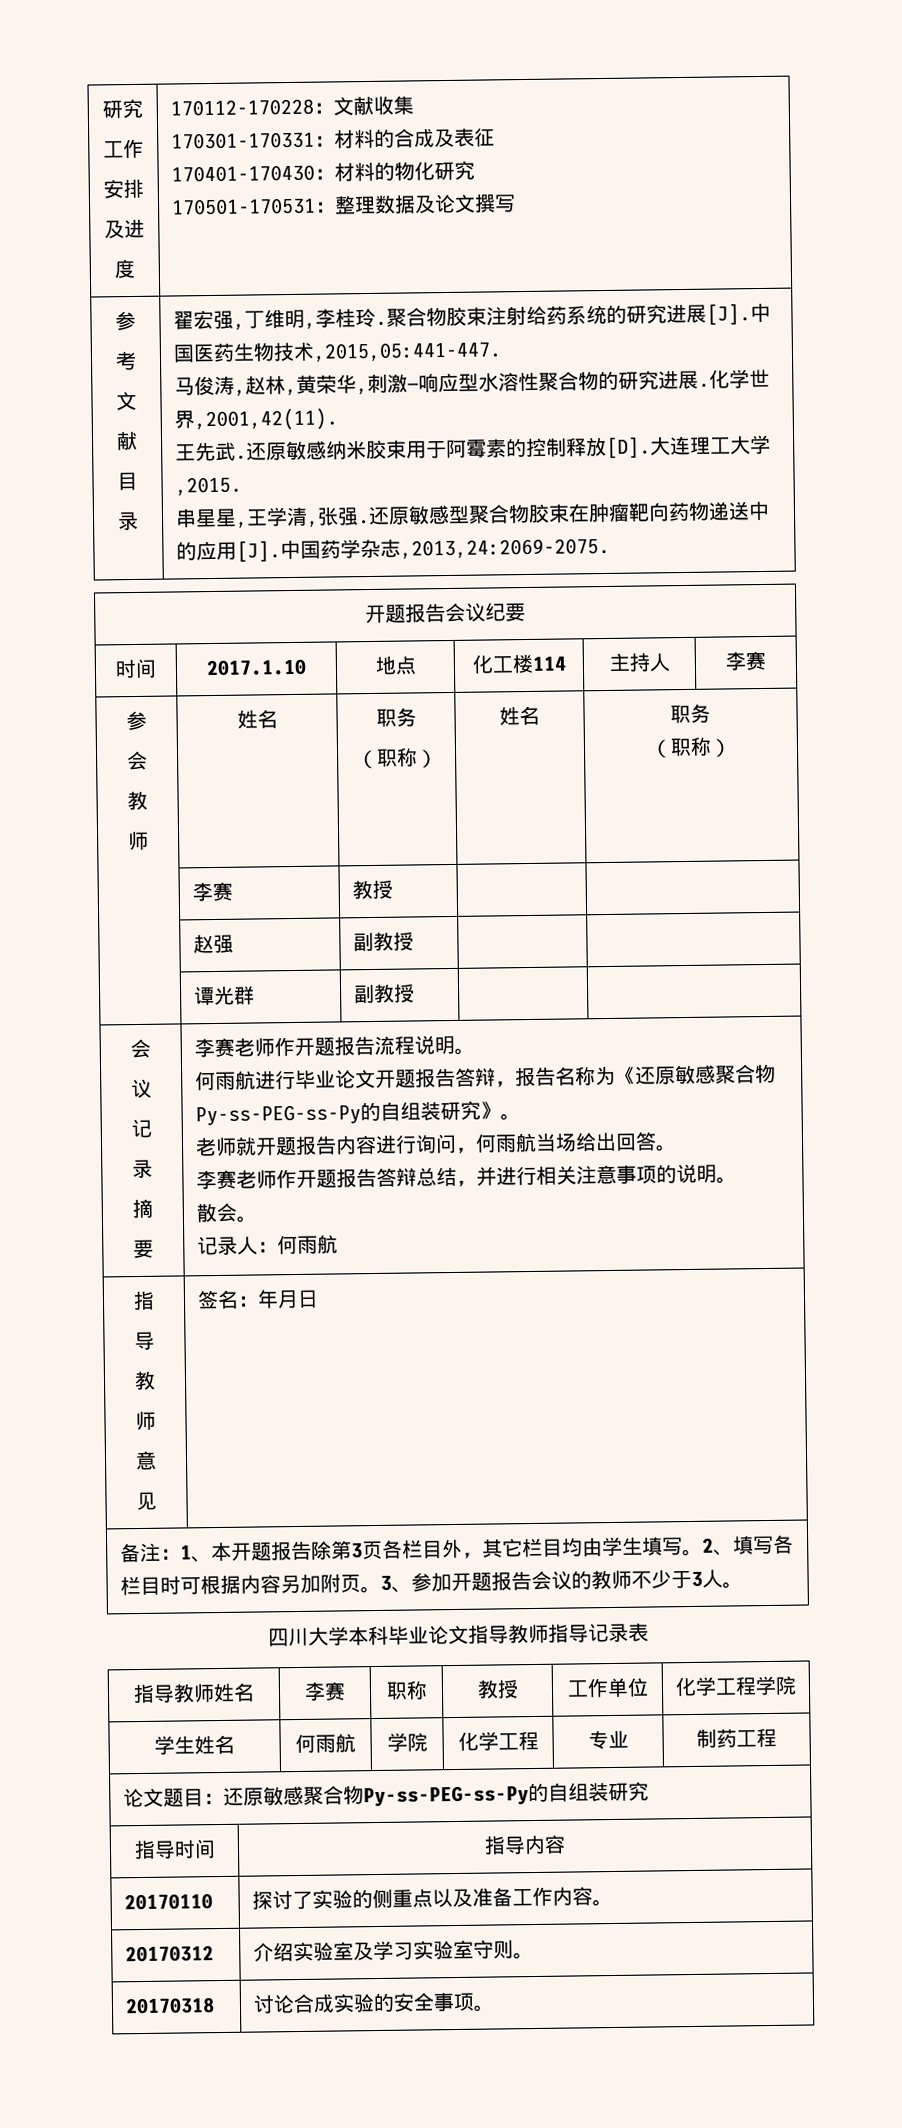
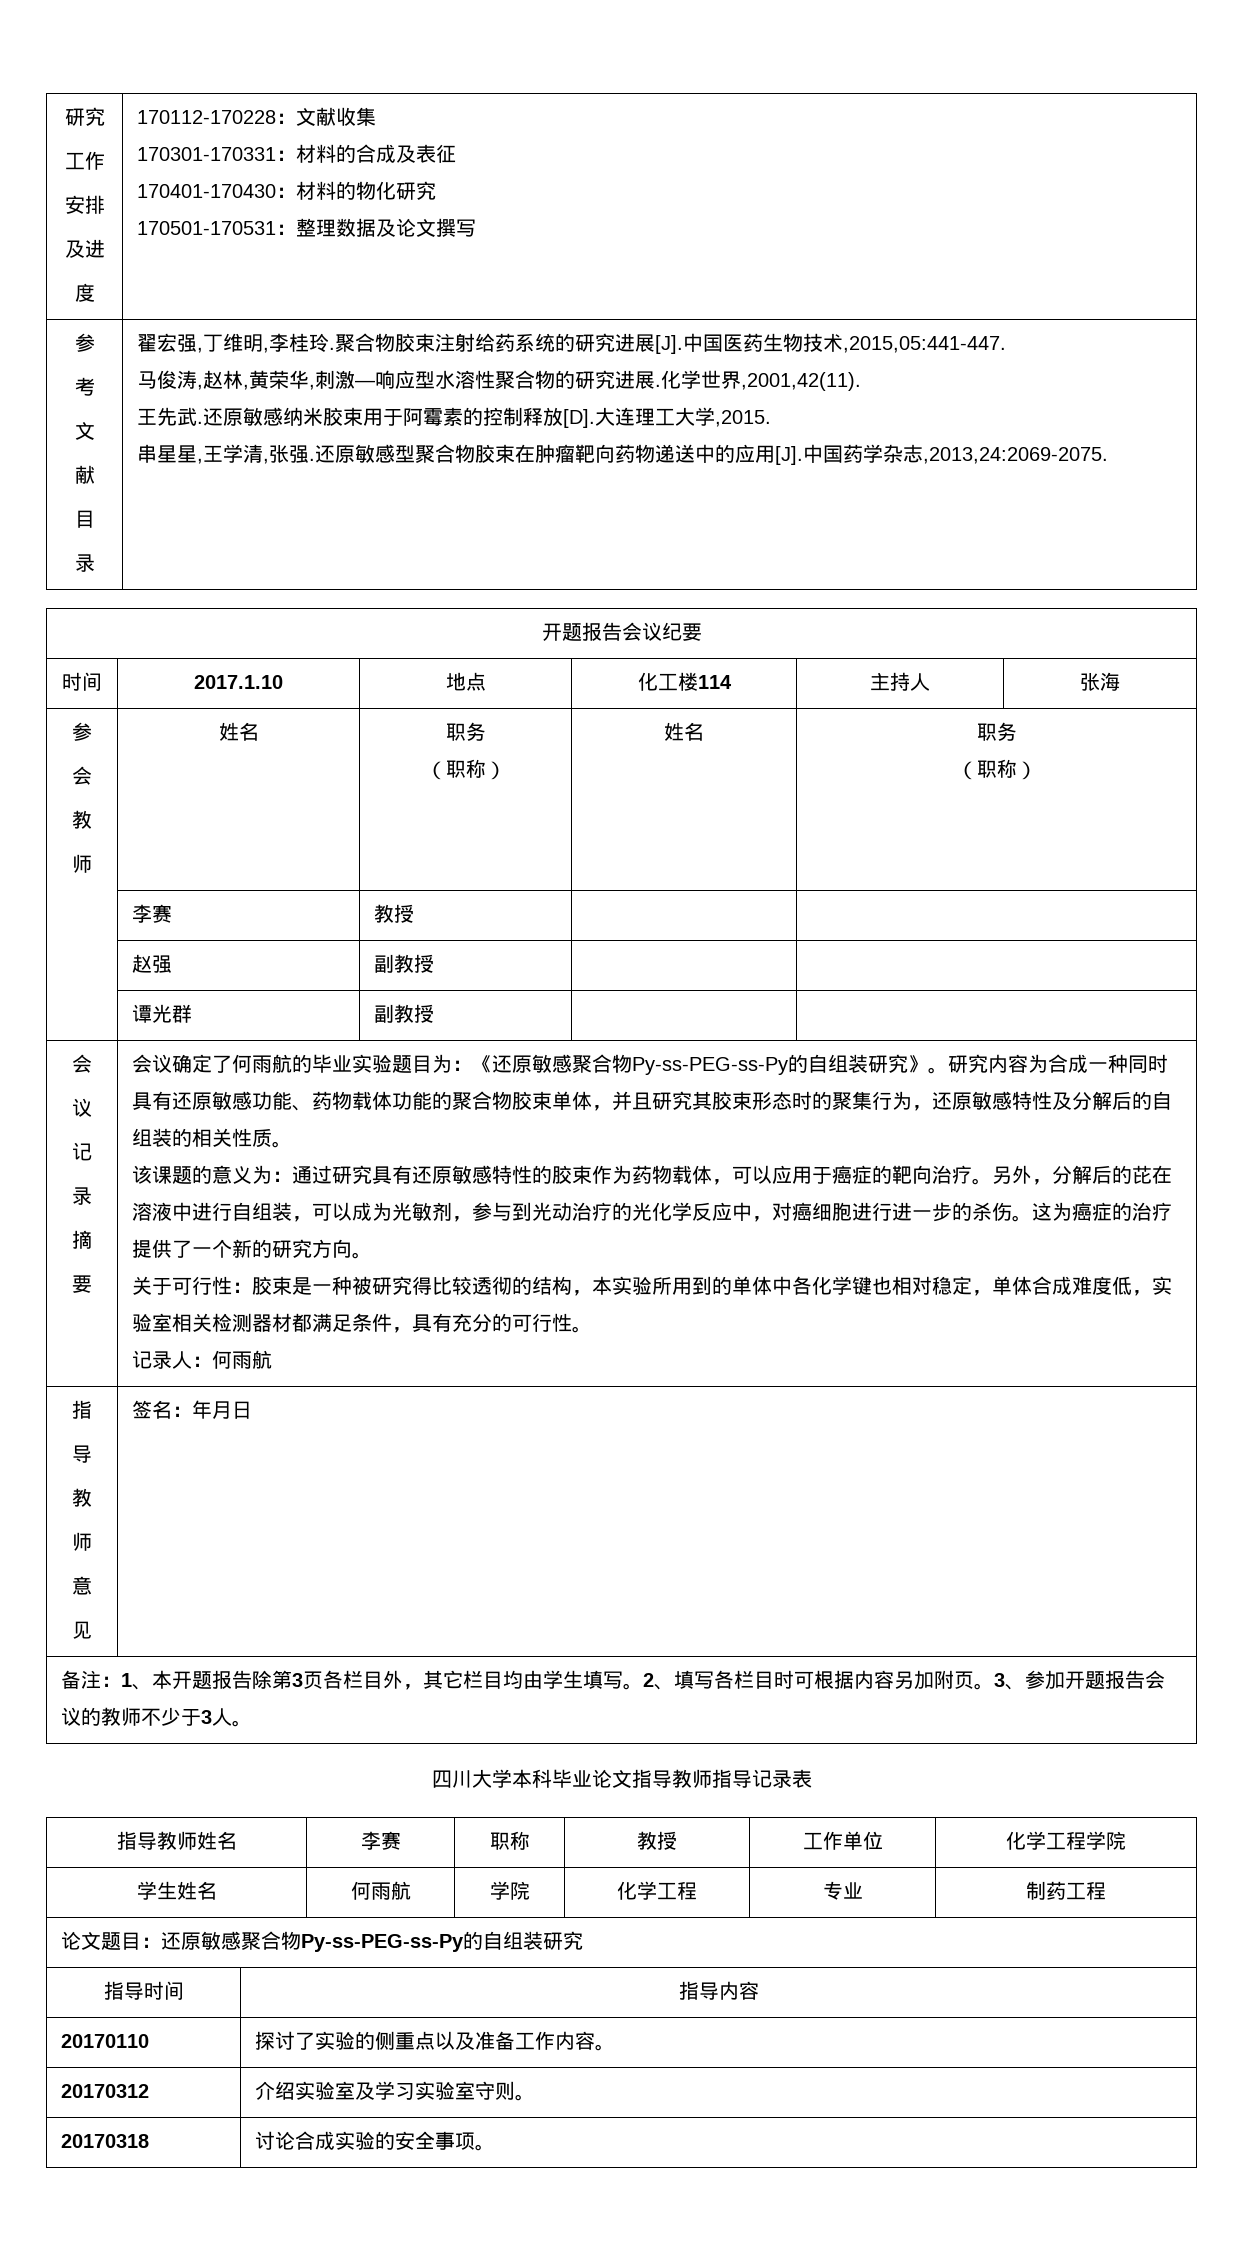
- 时间 | 2017.1.10 | 地点 | 化工楼114 | 主持人 | 李赛
+ 时间 | 2017.1.10 | 地点 | 化工楼114 | 主持人 | 张海
- 李赛老师作开题报告流程说明。
- 何雨航进行毕业论文开题报告答辩，报告名称为《还原敏感聚合物Py-ss-PEG-ss-Py的自组装研究》。
- 老师就开题报告内容进行询问，何雨航当场给出回答。
- 李赛老师作开题报告答辩总结，并进行相关注意事项的说明。
- 散会。
+ 会议确定了何雨航的毕业实验题目为：《还原敏感聚合物Py-ss-PEG-ss-Py的自组装研究》。研究内容为合成一种同时具有还原敏感功能、药物载体功能的聚合物胶束单体，并且研究其胶束形态时的聚集行为，还原敏感特性及分解后的自组装的相关性质。
+ 该课题的意义为：通过研究具有还原敏感特性的胶束作为药物载体，可以应用于癌症的靶向治疗。另外，分解后的芘在溶液中进行自组装，可以成为光敏剂，参与到光动治疗的光化学反应中，对癌细胞进行进一步的杀伤。这为癌症的治疗提供了一个新的研究方向。
+ 关于可行性：胶束是一种被研究得比较透彻的结构，本实验所用到的单体中各化学键也相对稳定，单体合成难度低，实验室相关检测器材都满足条件，具有充分的可行性。

